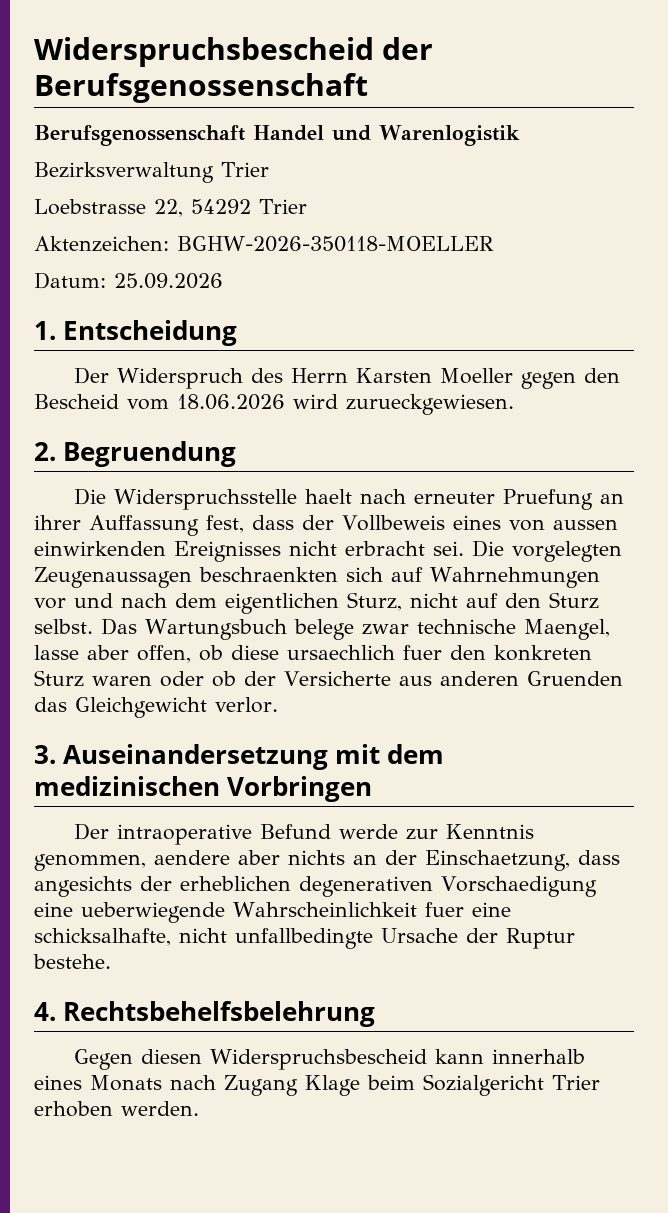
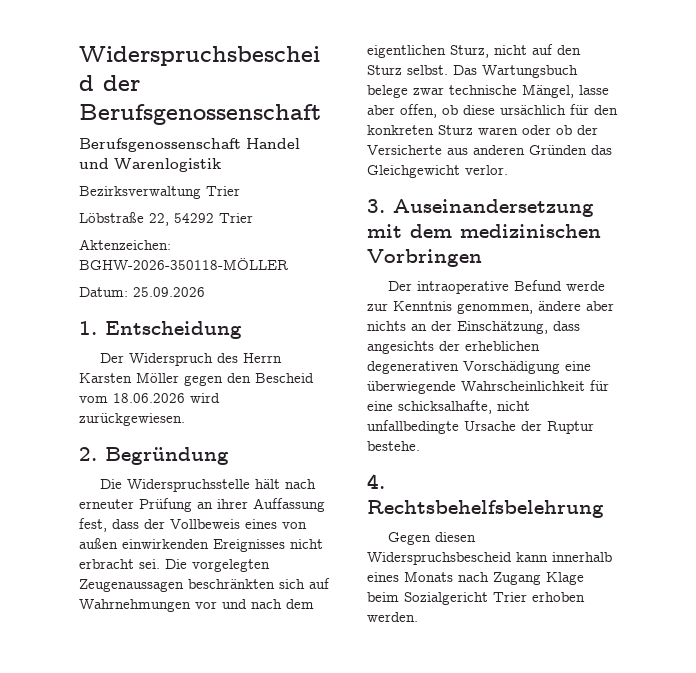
- Loebstrasse 22, 54292 Trier
+ Löbstraße 22, 54292 Trier
- Aktenzeichen: BGHW-2026-350118-MOELLER
+ Aktenzeichen: BGHW-2026-350118-MÖLLER
- Der Widerspruch des Herrn Karsten Moeller gegen den Bescheid vom 18.06.2026 wird zurueckgewiesen.
+ Der Widerspruch des Herrn Karsten Möller gegen den Bescheid vom 18.06.2026 wird zurückgewiesen.
- 2. Begruendung
+ 2. Begründung
- Die Widerspruchsstelle haelt nach erneuter Pruefung an ihrer Auffassung fest, dass der Vollbeweis eines von aussen einwirkenden Ereignisses nicht erbracht sei.
+ Die Widerspruchsstelle hält nach erneuter Prüfung an ihrer Auffassung fest, dass der Vollbeweis eines von außen einwirkenden Ereignisses nicht erbracht sei.
- Die vorgelegten Zeugenaussagen beschraenkten sich auf Wahrnehmungen vor und nach dem eigentlichen Sturz, nicht auf den Sturz selbst.
+ Die vorgelegten Zeugenaussagen beschränkten sich auf Wahrnehmungen vor und nach dem eigentlichen Sturz, nicht auf den Sturz selbst.
- Das Wartungsbuch belege zwar technische Maengel, lasse aber offen, ob diese ursaechlich fuer den konkreten Sturz waren oder ob der Versicherte aus anderen Gruenden das Gleichgewicht verlor.
+ Das Wartungsbuch belege zwar technische Mängel, lasse aber offen, ob diese ursächlich für den konkreten Sturz waren oder ob der Versicherte aus anderen Gründen das Gleichgewicht verlor.
- Der intraoperative Befund werde zur Kenntnis genommen, aendere aber nichts an der Einschaetzung, dass angesichts der erheblichen degenerativen Vorschaedigung eine ueberwiegende Wahrscheinlichkeit fuer eine schicksalhafte, nicht unfallbedingte Ursache der Ruptur bestehe.
+ Der intraoperative Befund werde zur Kenntnis genommen, ändere aber nichts an der Einschätzung, dass angesichts der erheblichen degenerativen Vorschädigung eine überwiegende Wahrscheinlichkeit für eine schicksalhafte, nicht unfallbedingte Ursache der Ruptur bestehe.

